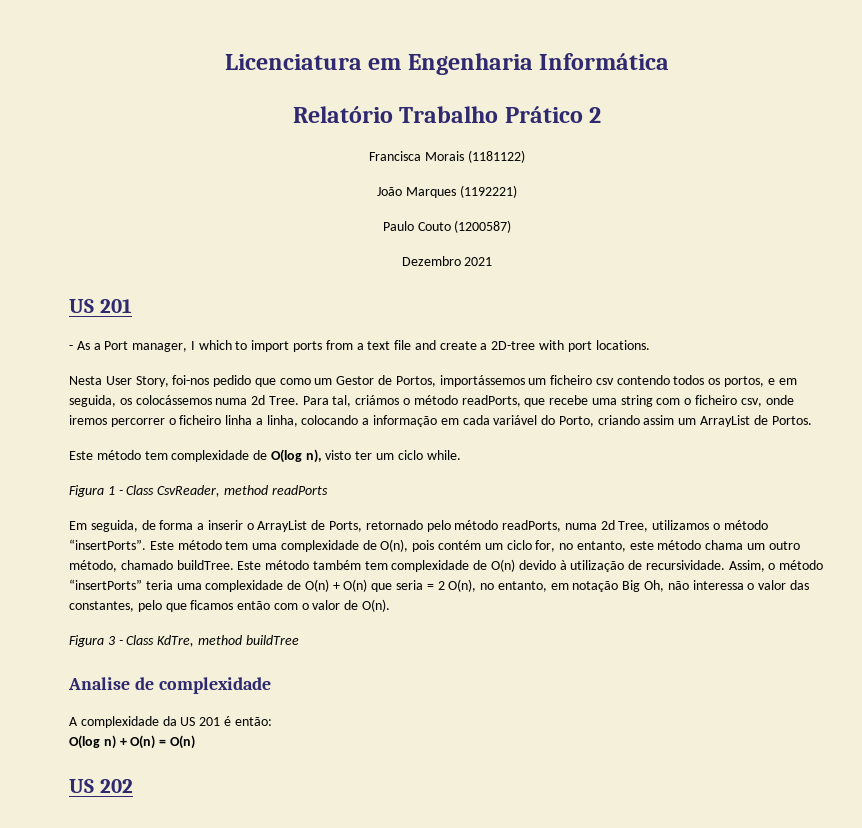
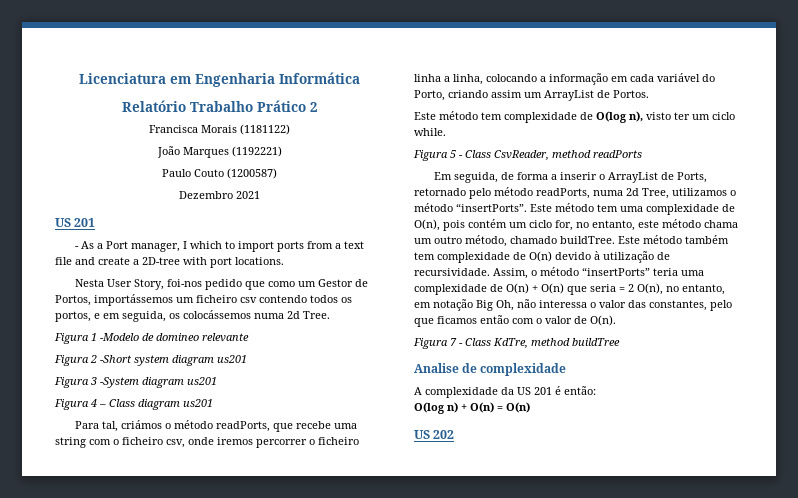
- Nesta User Story, foi-nos pedido que como um Gestor de Portos, importássemos um ficheiro csv contendo todos os portos, e em seguida, os colocássemos numa 2d Tree. Para tal, criámos o método readPorts, que recebe uma string com o ficheiro csv, onde iremos percorrer o ficheiro linha a linha, colocando a informação em cada variável do Porto, criando assim um ArrayList de Portos.
+ Nesta User Story, foi-nos pedido que como um Gestor de Portos, importássemos um ficheiro csv contendo todos os portos, e em seguida, os colocássemos numa 2d Tree.
+ Figura 1 -Modelo de domineo relevante
+ Figura 2 -Short system diagram us201
+ Figura 3 -System diagram us201
+ Figura 4 – Class diagram us201
+ Para tal, criámos o método readPorts, que recebe uma string com o ficheiro csv, onde iremos percorrer o ficheiro linha a linha, colocando a informação em cada variável do Porto, criando assim um ArrayList de Portos.
- Figura 1 - Class CsvReader, method readPorts
+ Figura 5 - Class CsvReader, method readPorts
- Figura 3 - Class KdTre, method buildTree
+ Figura 7 - Class KdTre, method buildTree

